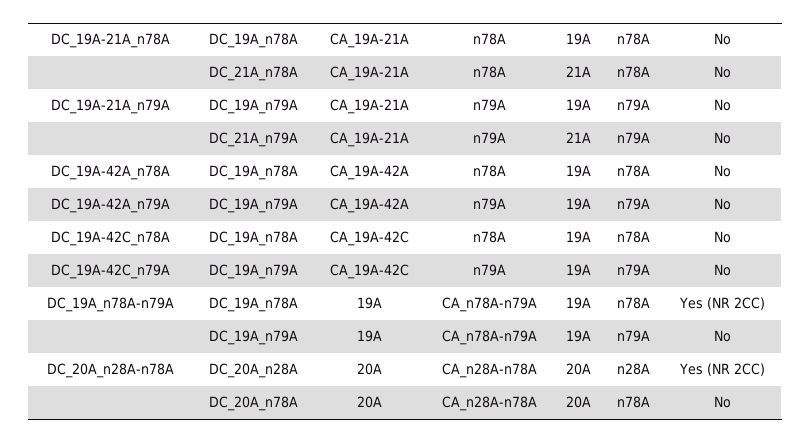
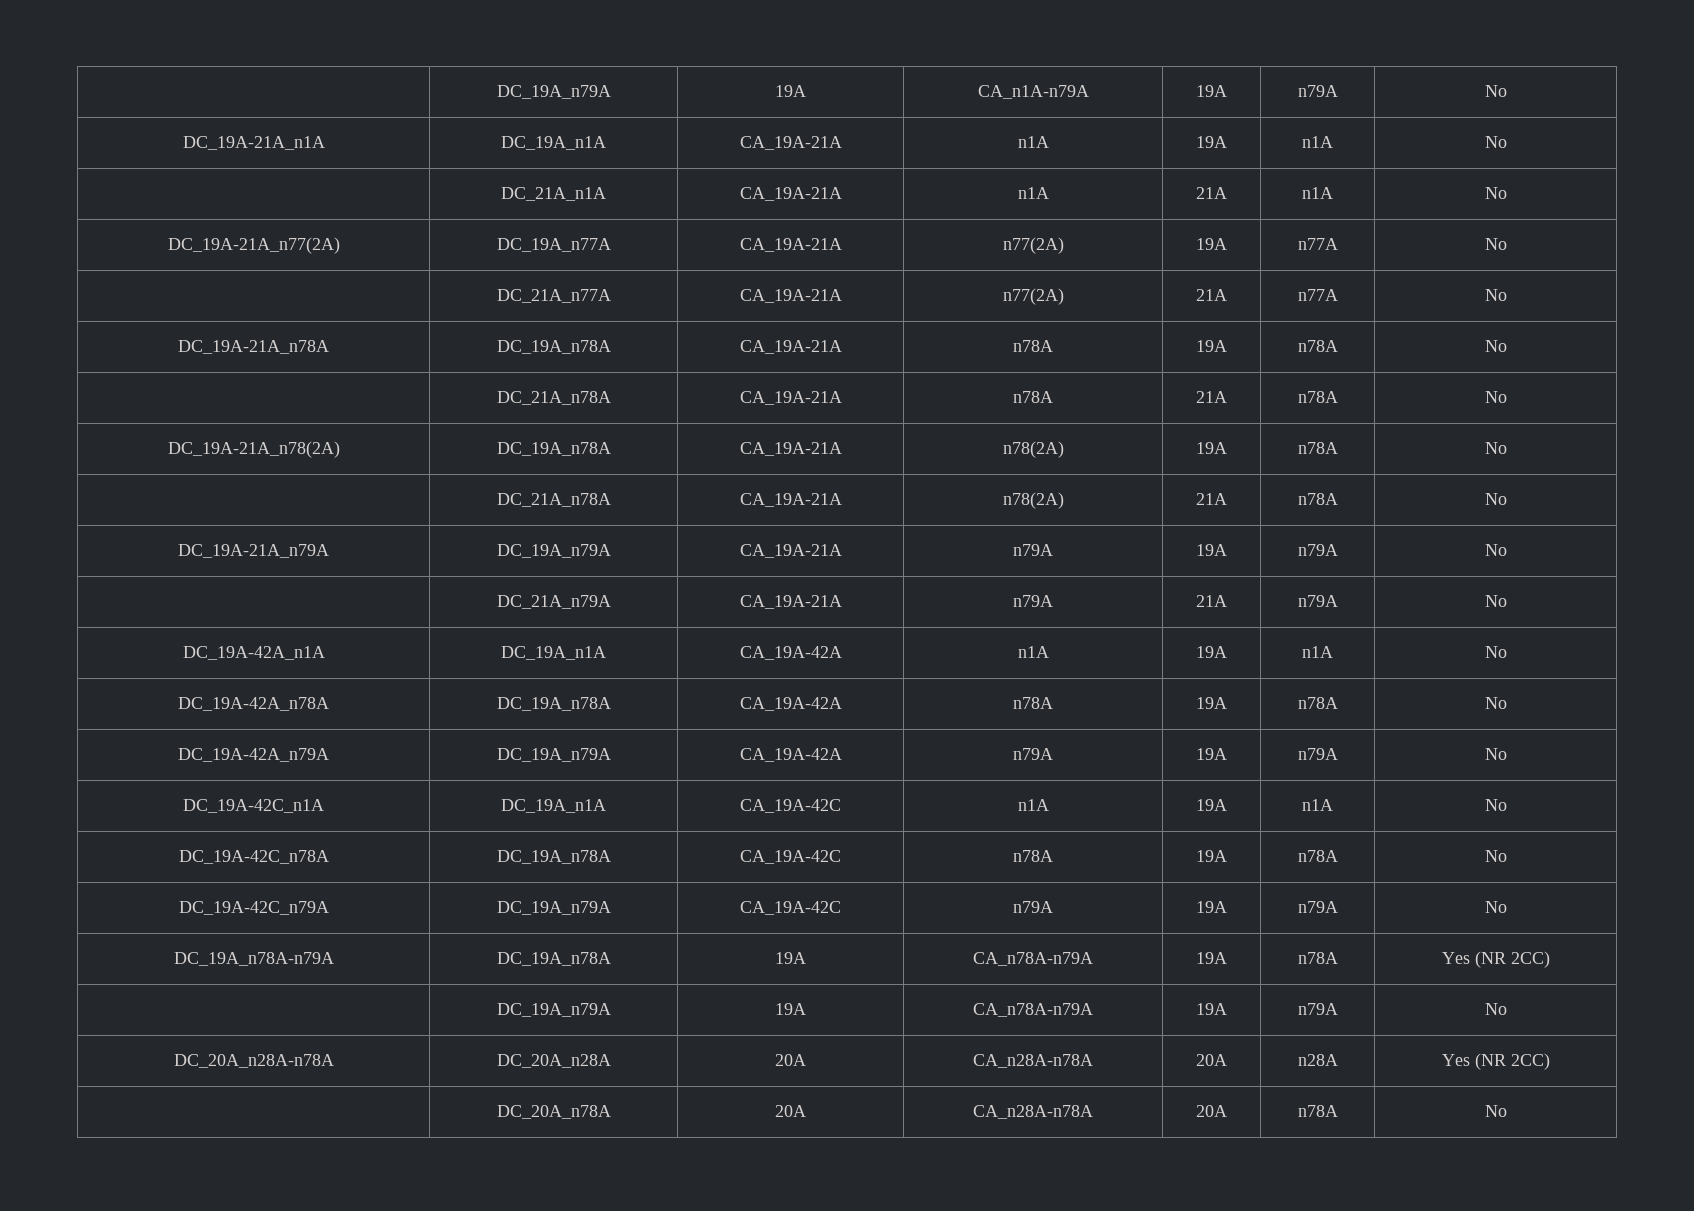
+ | DC_19A_n79A | 19A | CA_n1A-n79A | 19A | n79A | No
+ DC_19A-21A_n1A | DC_19A_n1A | CA_19A-21A | n1A | 19A | n1A | No
+ | DC_21A_n1A | CA_19A-21A | n1A | 21A | n1A | No
+ DC_19A-21A_n77(2A) | DC_19A_n77A | CA_19A-21A | n77(2A) | 19A | n77A | No
+ | DC_21A_n77A | CA_19A-21A | n77(2A) | 21A | n77A | No
+ DC_19A-21A_n78(2A) | DC_19A_n78A | CA_19A-21A | n78(2A) | 19A | n78A | No
+ | DC_21A_n78A | CA_19A-21A | n78(2A) | 21A | n78A | No
+ DC_19A-42A_n1A | DC_19A_n1A | CA_19A-42A | n1A | 19A | n1A | No
+ DC_19A-42C_n1A | DC_19A_n1A | CA_19A-42C | n1A | 19A | n1A | No

